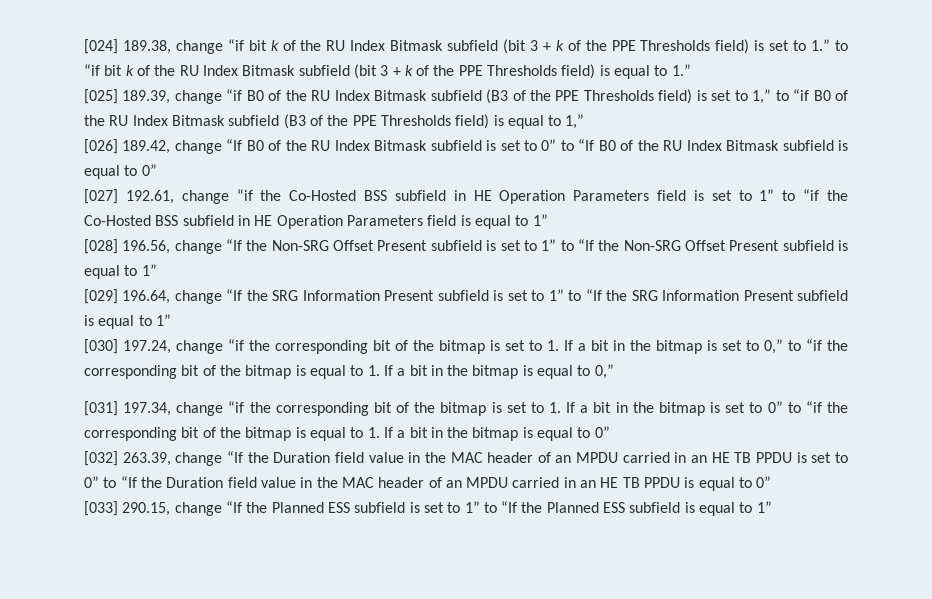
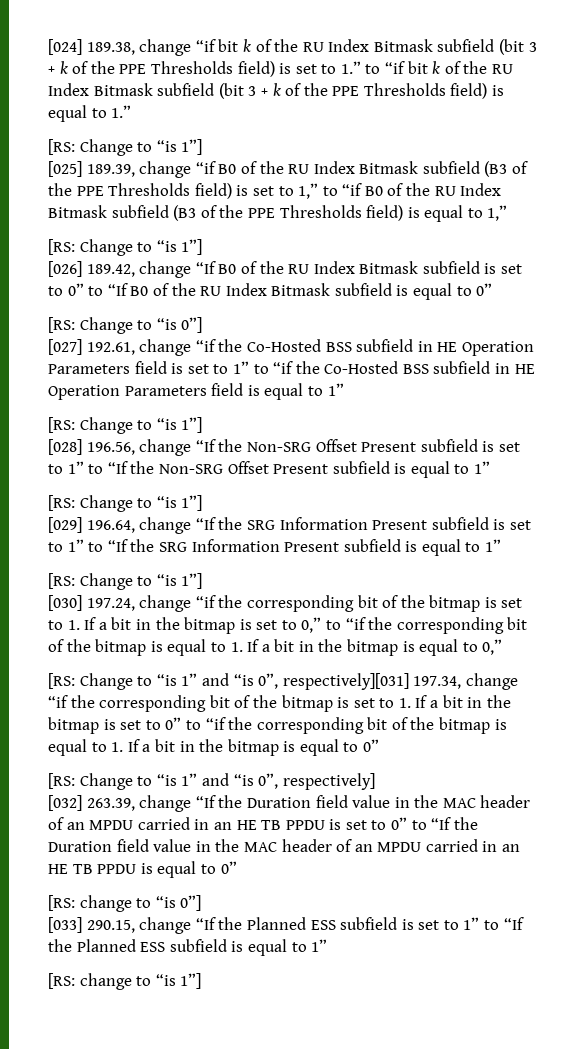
  [024] 189.38, change “if bit k of the RU Index Bitmask subfield (bit 3 + k of the PPE Thresholds field) is set to 1.” to “if bit k of the RU Index Bitmask subfield (bit 3 + k of the PPE Thresholds field) is equal to 1.”
+ [RS: Change to “is 1”]
  [025] 189.39, change “if B0 of the RU Index Bitmask subfield (B3 of the PPE Thresholds field) is set to 1,” to “if B0 of the RU Index Bitmask subfield (B3 of the PPE Thresholds field) is equal to 1,”
+ [RS: Change to “is 1”]
+ [RS: Change to “is 0”]
  [027] 192.61, change “if the Co-Hosted BSS subfield in HE Operation Parameters field is set to 1” to “if the Co-Hosted BSS subfield in HE Operation Parameters field is equal to 1”
+ [RS: Change to “is 1”]
  [028] 196.56, change “If the Non-SRG Offset Present subfield is set to 1” to “If the Non-SRG Offset Present subfield is equal to 1”
+ [RS: Change to “is 1”]
  [029] 196.64, change “If the SRG Information Present subfield is set to 1” to “If the SRG Information Present subfield is equal to 1”
+ [RS: Change to “is 1”]
- [031] 197.34, change “if the corresponding bit of the bitmap is set to 1. If a bit in the bitmap is set to 0” to “if the corresponding bit of the bitmap is equal to 1. If a bit in the bitmap is equal to 0”
+ [RS: Change to “is 1” and “is 0”, respectively][031] 197.34, change “if the corresponding bit of the bitmap is set to 1. If a bit in the bitmap is set to 0” to “if the corresponding bit of the bitmap is equal to 1. If a bit in the bitmap is equal to 0”
+ [RS: Change to “is 1” and “is 0”, respectively]
+ [RS: change to “is 0”]
+ [RS: change to “is 1”]

